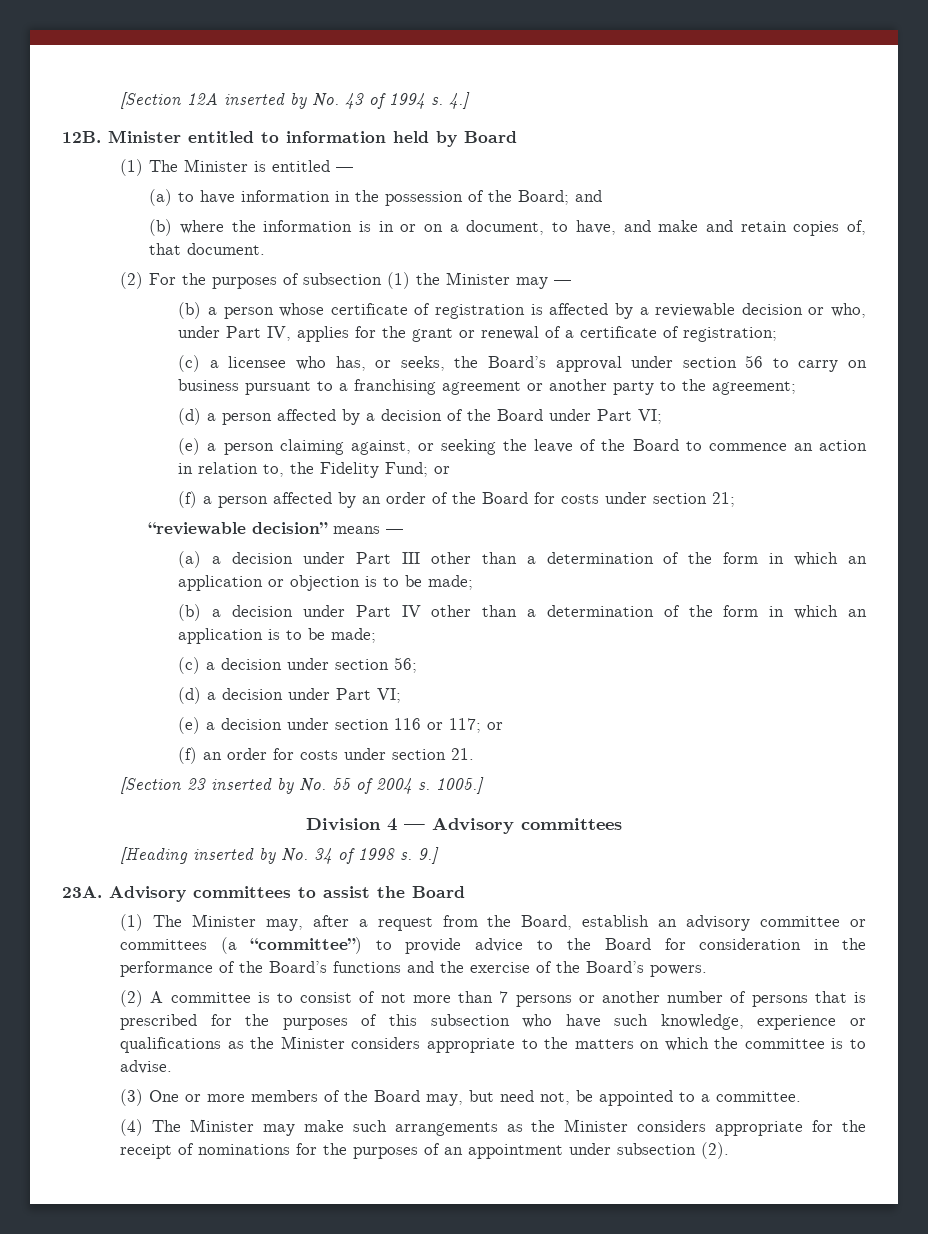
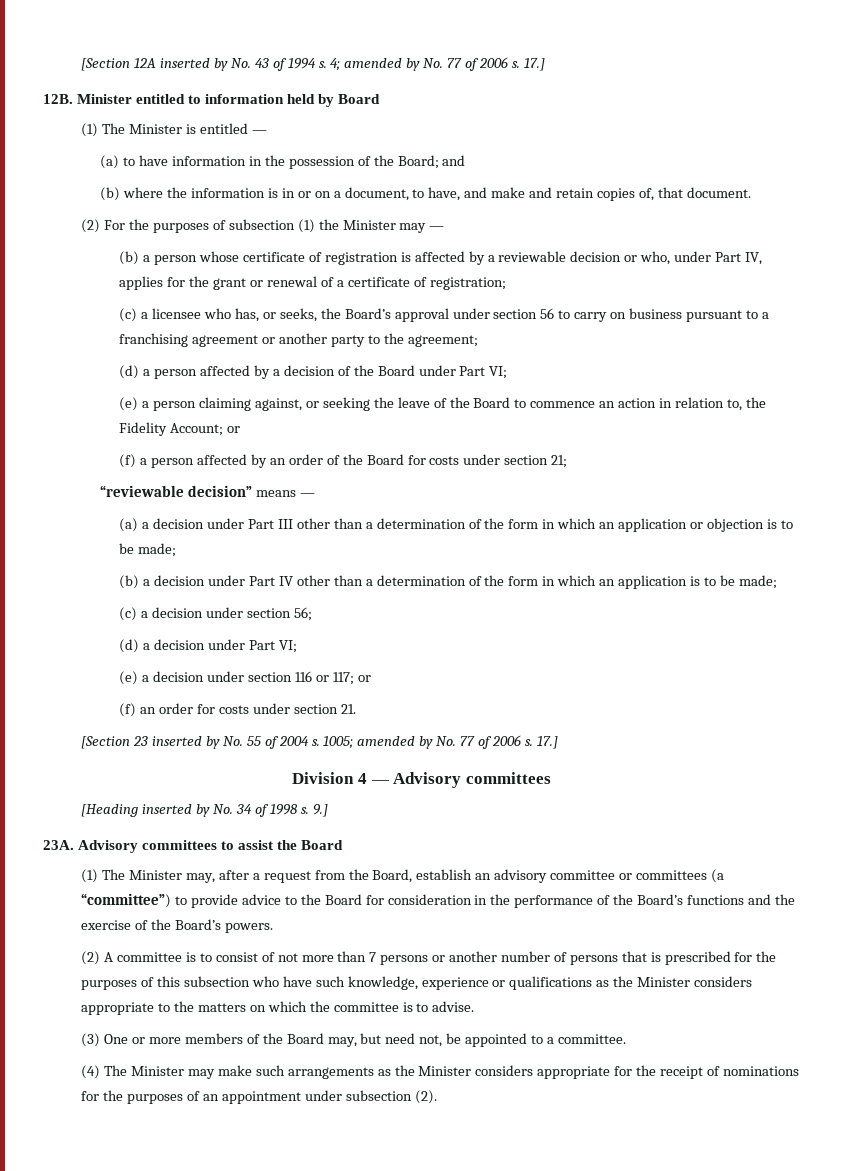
- 4.]
+ 4; amended by No. 77 of 2006 s. 17.]
- (e) a person claiming against, or seeking the leave of the Board to commence an action in relation to, the Fidelity Fund; or
+ (e) a person claiming against, or seeking the leave of the Board to commence an action in relation to, the Fidelity Account; or
- 1005.]
+ 1005; amended by No. 77 of 2006 s. 17.]

